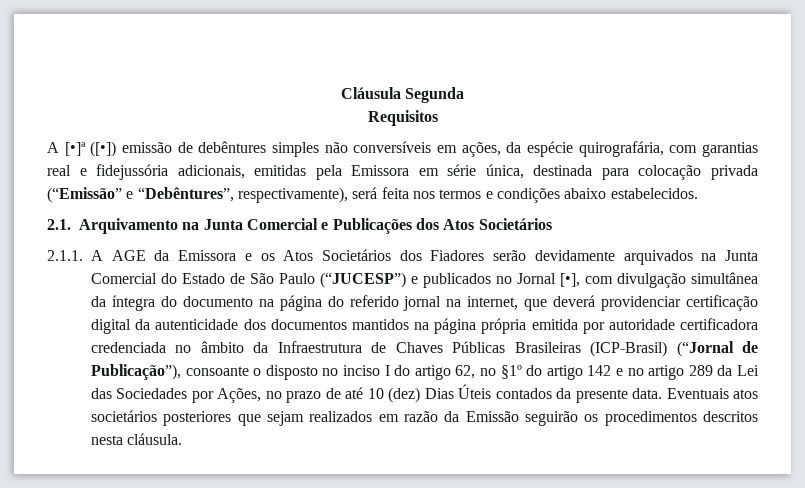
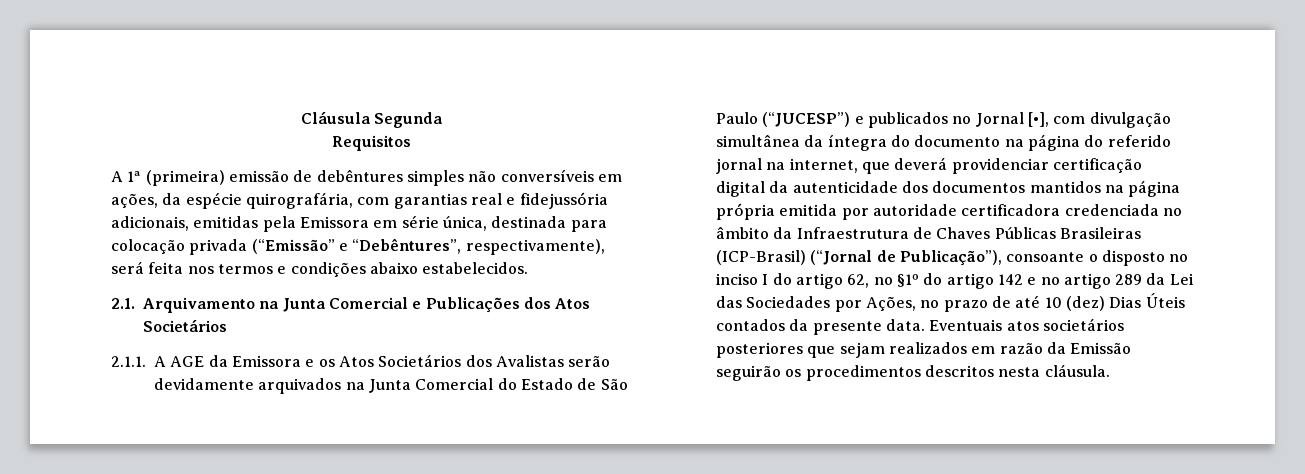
- A [•]ª ([•]) emissão de debêntures simples não conversíveis em ações, da espécie quirografária, com garantias real e fidejussória adicionais, emitidas pela Emissora em série única, destinada para colocação privada (“Emissão” e “Debêntures”, respectivamente), será feita nos termos e condições abaixo estabelecidos.
+ A 1ª (primeira) emissão de debêntures simples não conversíveis em ações, da espécie quirografária, com garantias real e fidejussória adicionais, emitidas pela Emissora em série única, destinada para colocação privada (“Emissão” e “Debêntures”, respectivamente), será feita nos termos e condições abaixo estabelecidos.
- 2.1.1. A AGE da Emissora e os Atos Societários dos Fiadores serão devidamente arquivados na Junta Comercial do Estado de São Paulo (“JUCESP”) e publicados no Jornal [•], com divulgação simultânea da íntegra do documento na página do referido jornal na internet, que deverá providenciar certificação digital da autenticidade dos documentos mantidos na página própria emitida por autoridade certificadora credenciada no âmbito da Infraestrutura de Chaves Públicas Brasileiras (ICP-Brasil) (“Jornal de Publicação”), consoante o disposto no inciso I do artigo 62, no §1º do artigo 142 e no artigo 289 da Lei das Sociedades por Ações, no prazo de até 10 (dez) Dias Úteis contados da presente data.
+ 2.1.1. A AGE da Emissora e os Atos Societários dos Avalistas serão devidamente arquivados na Junta Comercial do Estado de São Paulo (“JUCESP”) e publicados no Jornal [•], com divulgação simultânea da íntegra do documento na página do referido jornal na internet, que deverá providenciar certificação digital da autenticidade dos documentos mantidos na página própria emitida por autoridade certificadora credenciada no âmbito da Infraestrutura de Chaves Públicas Brasileiras (ICP-Brasil) (“Jornal de Publicação”), consoante o disposto no inciso I do artigo 62, no §1º do artigo 142 e no artigo 289 da Lei das Sociedades por Ações, no prazo de até 10 (dez) Dias Úteis contados da presente data.

